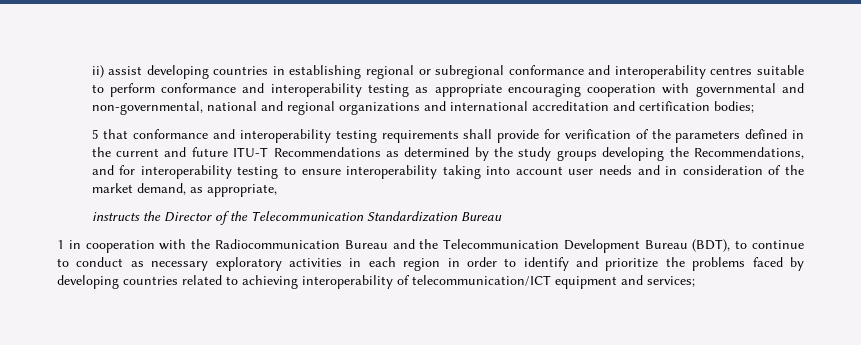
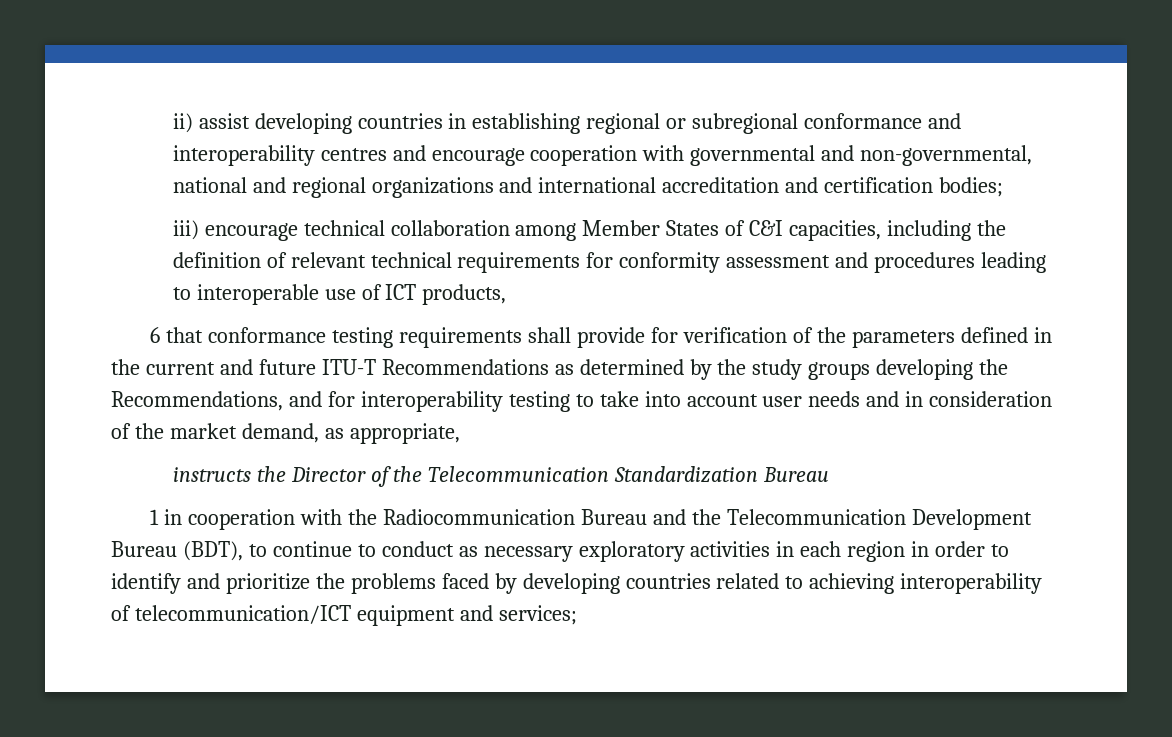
- ii) assist developing countries in establishing regional or subregional conformance and interoperability centres suitable to perform conformance and interoperability testing as appropriate encouraging cooperation with governmental and non-governmental, national and regional organizations and international accreditation and certification bodies;
+ ii) assist developing countries in establishing regional or subregional conformance and interoperability centres and encourage cooperation with governmental and non-governmental, national and regional organizations and international accreditation and certification bodies;
- 5 that conformance and interoperability testing requirements shall provide for verification of the parameters defined in the current and future ITU-T Recommendations as determined by the study groups developing the Recommendations, and for interoperability testing to ensure interoperability taking into account user needs and in consideration of the market demand, as appropriate,
+ iii) encourage technical collaboration among Member States of C&I capacities, including the definition of relevant technical requirements for conformity assessment and procedures leading to interoperable use of ICT products,
+ 6 that conformance testing requirements shall provide for verification of the parameters defined in the current and future ITU-T Recommendations as determined by the study groups developing the Recommendations, and for interoperability testing to take into account user needs and in consideration of the market demand, as appropriate,

